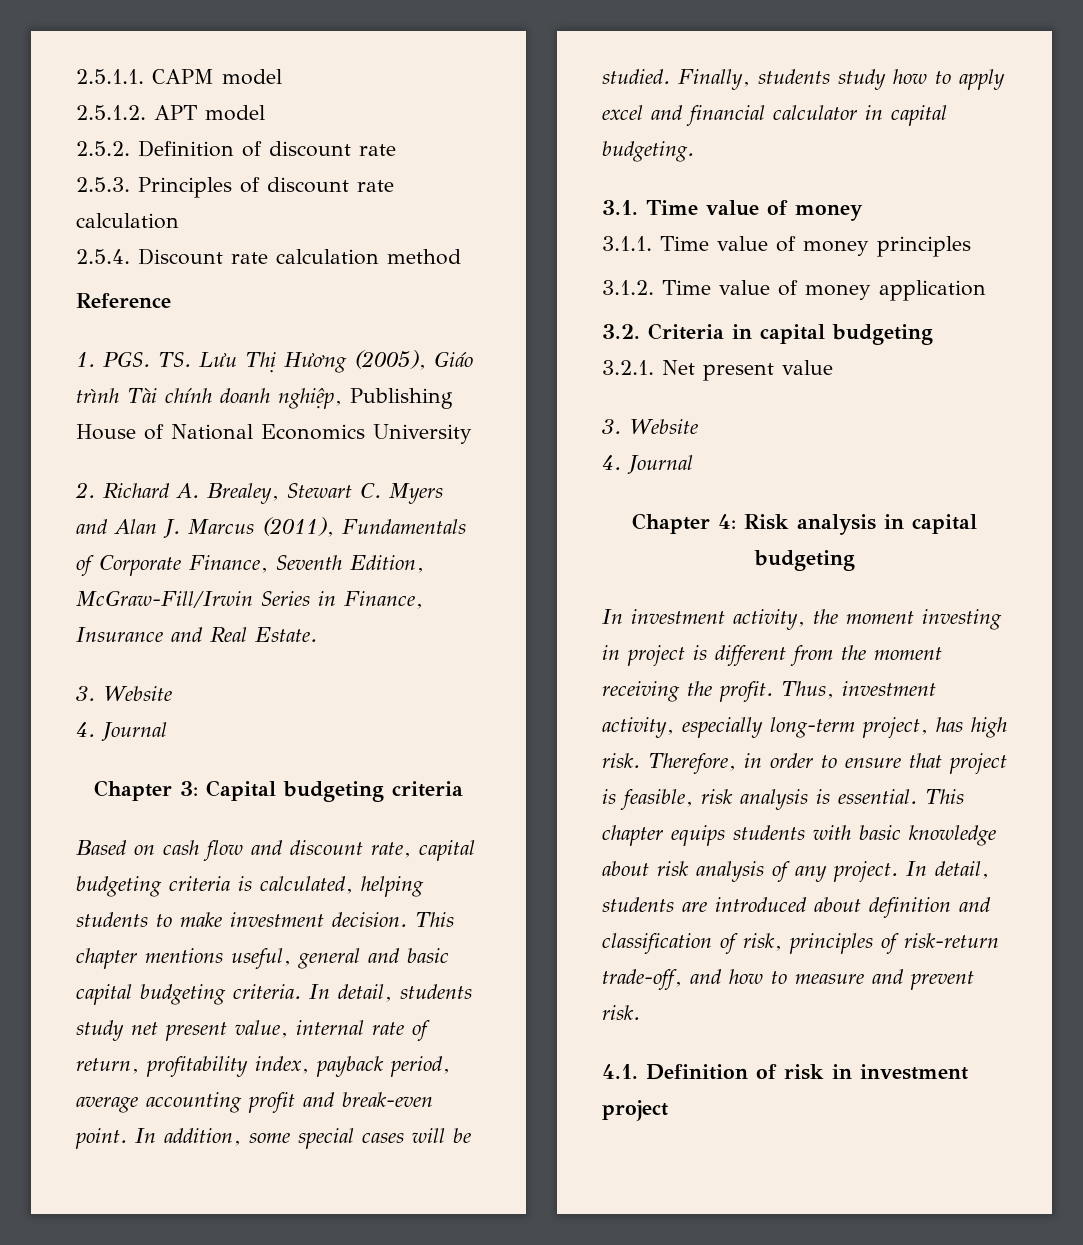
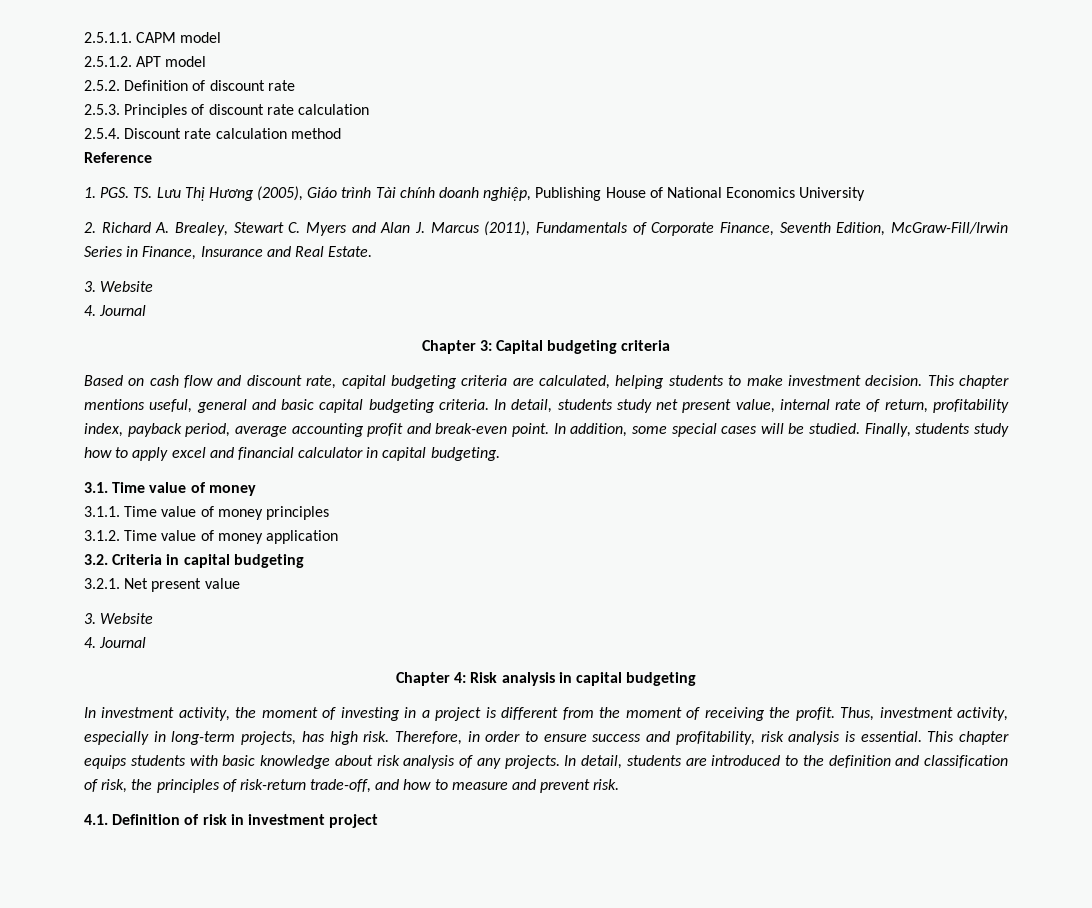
- Based on cash flow and discount rate, capital budgeting criteria is calculated, helping students to make investment decision.
+ Based on cash flow and discount rate, capital budgeting criteria are calculated, helping students to make investment decision.
- In investment activity, the moment investing in project is different from the moment receiving the profit.
+ In investment activity, the moment of investing in a project is different from the moment of receiving the profit.
- Thus, investment activity, especially long-term project, has high risk.
+ Thus, investment activity, especially in long-term projects, has high risk.
- Therefore, in order to ensure that project is feasible, risk analysis is essential.
+ Therefore, in order to ensure success and profitability, risk analysis is essential.
- This chapter equips students with basic knowledge about risk analysis of any project.
+ This chapter equips students with basic knowledge about risk analysis of any projects.
- In detail, students are introduced about definition and classification of risk, principles of risk-return trade-off, and how to measure and prevent risk.
+ In detail, students are introduced to the definition and classification of risk, the principles of risk-return trade-off, and how to measure and prevent risk.

